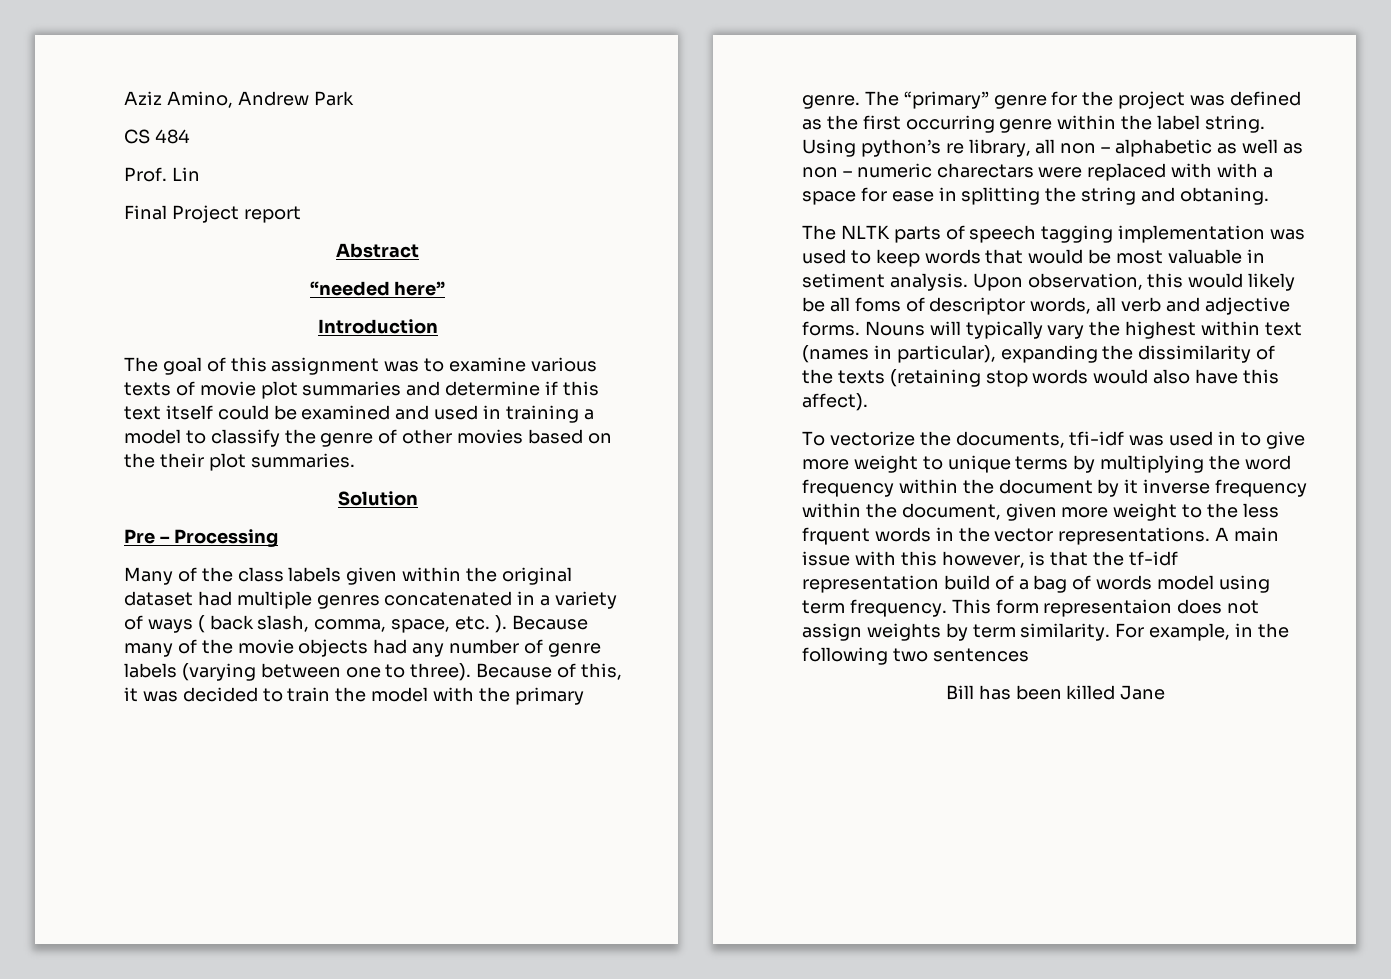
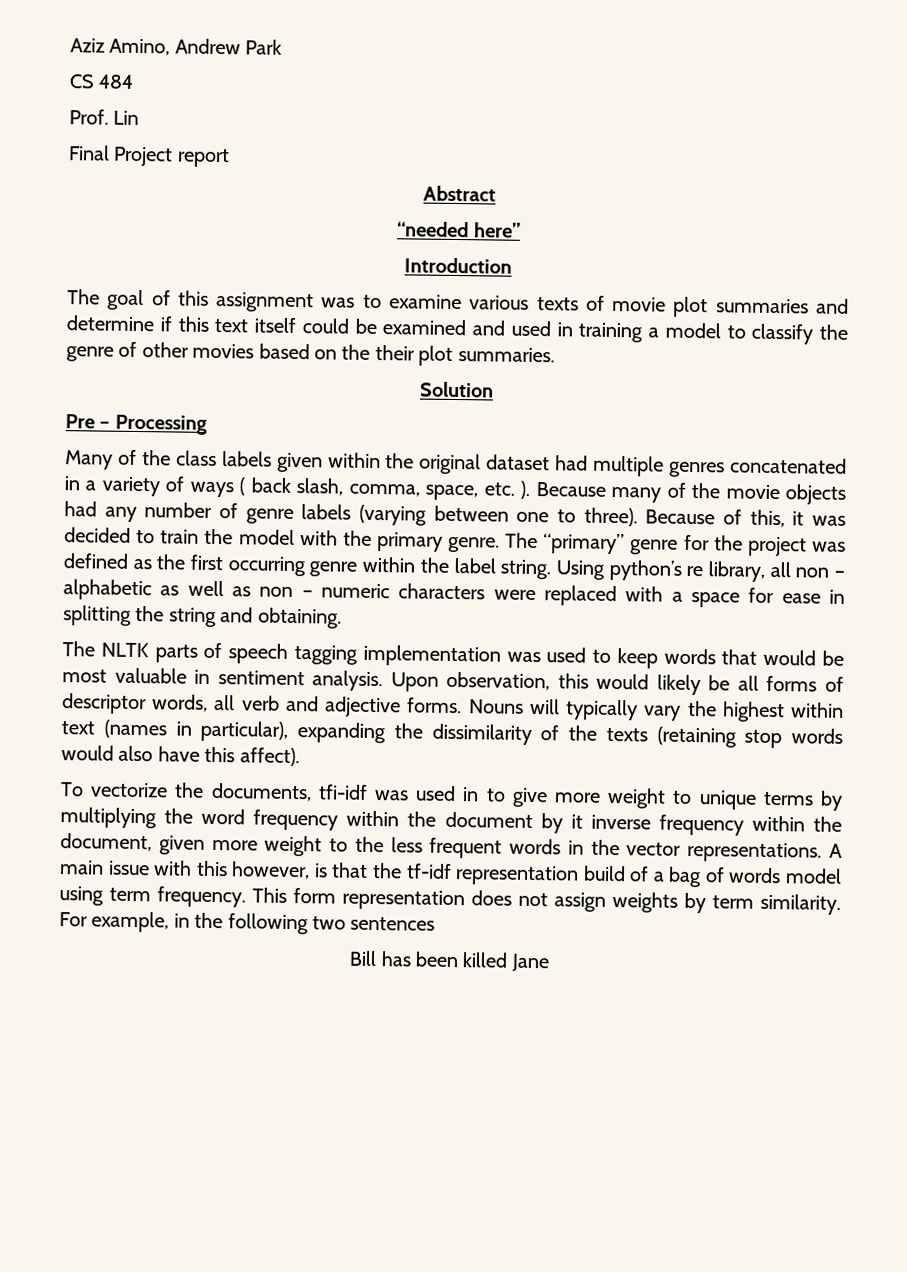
- Using python’s re library, all non – alphabetic as well as non – numeric charectars were replaced with with a space for ease in splitting the string and obtaning.
+ Using python’s re library, all non – alphabetic as well as non – numeric characters were replaced with a space for ease in splitting the string and obtaining.
- The NLTK parts of speech tagging implementation was used to keep words that would be most valuable in setiment analysis.
+ The NLTK parts of speech tagging implementation was used to keep words that would be most valuable in sentiment analysis.
- Upon observation, this would likely be all foms of descriptor words, all verb and adjective forms.
+ Upon observation, this would likely be all forms of descriptor words, all verb and adjective forms.
- To vectorize the documents, tfi-idf was used in to give more weight to unique terms by multiplying the word frequency within the document by it inverse frequency within the document, given more weight to the less frquent words in the vector representations.
+ To vectorize the documents, tfi-idf was used in to give more weight to unique terms by multiplying the word frequency within the document by it inverse frequency within the document, given more weight to the less frequent words in the vector representations.
- This form representaion does not assign weights by term similarity.
+ This form representation does not assign weights by term similarity.

